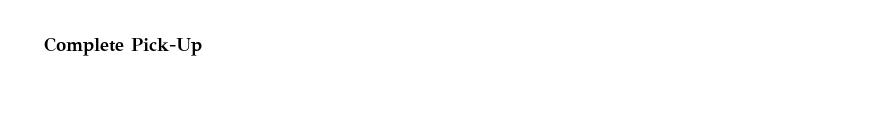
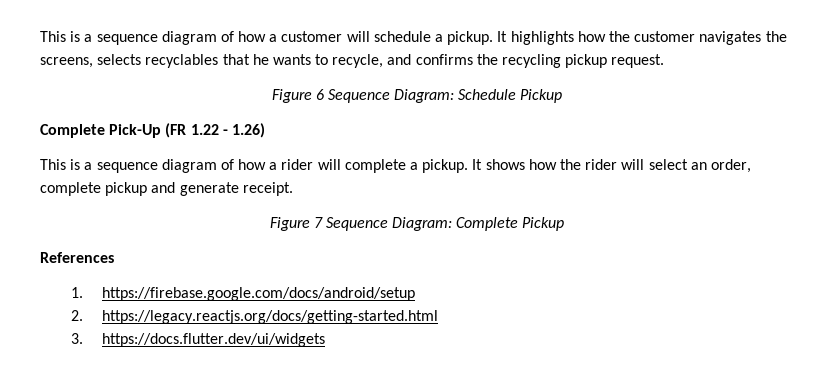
- Complete Pick-Up
+ This is a sequence diagram of how a customer will schedule a pickup. It highlights how the customer navigates the screens, selects recyclables that he wants to recycle, and confirms the recycling pickup request.
+ Figure 6 Sequence Diagram: Schedule Pickup
+ Complete Pick-Up (FR 1.22 - 1.26)
+ This is a sequence diagram of how a rider will complete a pickup. It shows how the rider will select an order, complete pickup and generate receipt.
+ Figure 7 Sequence Diagram: Complete Pickup
+ References
+ 1. https://firebase.google.com/docs/android/setup
+ 2. https://legacy.reactjs.org/docs/getting-started.html
+ 3. https://docs.flutter.dev/ui/widgets

